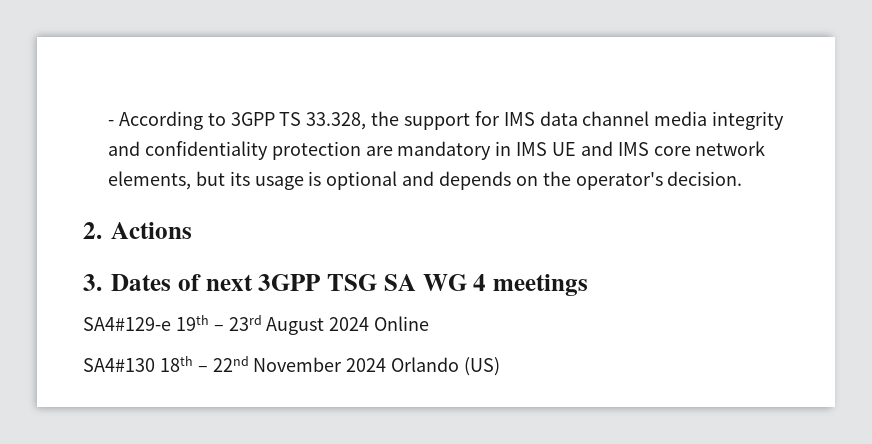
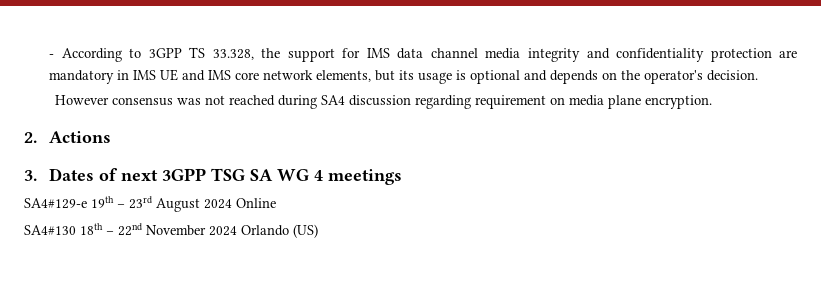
+ However consensus was not reached during SA4 discussion regarding requirement on media plane encryption.

